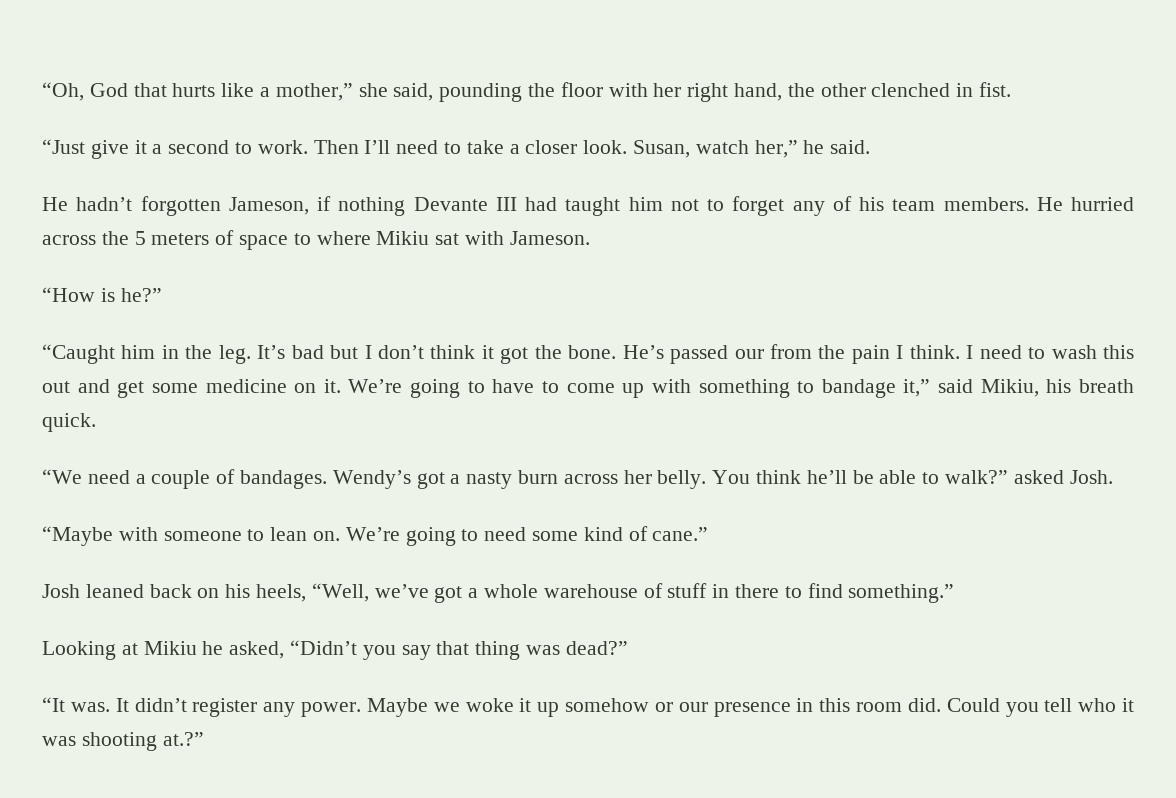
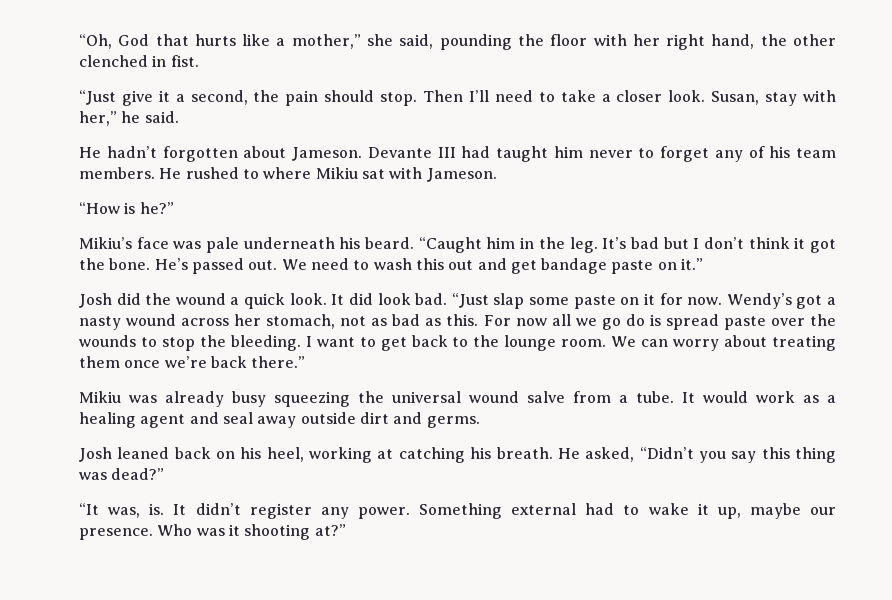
- “Just give it a second to work.
+ “Just give it a second, the pain should stop.
- Susan, watch her,” he said.
+ Susan, stay with her,” he said.
- He hadn’t forgotten Jameson, if nothing Devante III had taught him not to forget any of his team members.
+ He hadn’t forgotten about Jameson. Devante III had taught him never to forget any of his team members.
- He hurried across the 5 meters of space to where Mikiu sat with Jameson.
+ He rushed to where Mikiu sat with Jameson.
+ Mikiu’s face was pale underneath his beard.
- He’s passed our from the pain I think. I need to wash this out and get some medicine on it. We’re going to have to come up with something to bandage it,” said Mikiu, his breath quick.
- “We need a couple of bandages.
+ He’s passed out. We need to wash this out and get bandage paste on it.”
+ Josh did the wound a quick look. It did look bad. “Just slap some paste on it for now.
- Wendy’s got a nasty burn across her belly. You think he’ll be able to walk?” asked Josh.
- “Maybe with someone to lean on. We’re going to need some kind of cane.”
+ Wendy’s got a nasty wound across her stomach, not as bad as this. For now all we go do is spread paste over the wounds to stop the bleeding. I want to get back to the lounge room. We can worry about treating them once we’re back there.”
+ Mikiu was already busy squeezing the universal wound salve from a tube. It would work as a healing agent and seal away outside dirt and germs.
- Josh leaned back on his heels, “Well, we’ve got a whole warehouse of stuff in there to find something.”
- Looking at Mikiu he asked, “Didn’t you say that thing was dead?”
+ Josh leaned back on his heel, working at catching his breath. He asked, “Didn’t you say this thing was dead?”
- “It was.
+ “It was, is.
- Maybe we woke it up somehow or our presence in this room did. Could you tell who it was shooting at.?”
+ Something external had to wake it up, maybe our presence. Who was it shooting at?”

